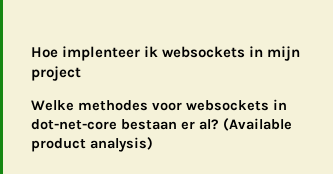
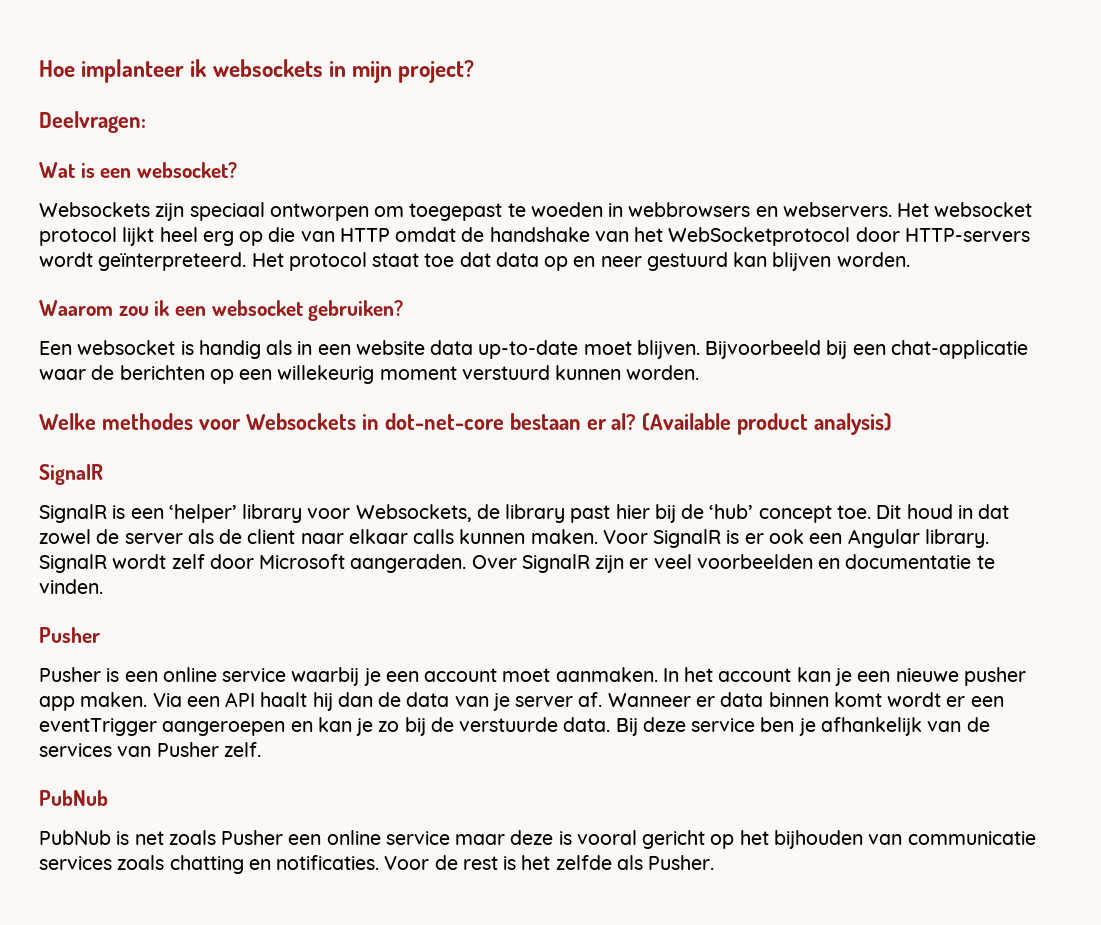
- Hoe implenteer ik websockets in mijn project
+ Hoe implanteer ik websockets in mijn project?
+ Deelvragen:
+ Wat is een websocket?
+ Websockets zijn speciaal ontworpen om toegepast te woeden in webbrowsers en webservers. Het websocket protocol lijkt heel erg op die van HTTP omdat de handshake van het WebSocketprotocol door HTTP-servers wordt geïnterpreteerd. Het protocol staat toe dat data op en neer gestuurd kan blijven worden.
+ Waarom zou ik een websocket gebruiken?
+ Een websocket is handig als in een website data up-to-date moet blijven. Bijvoorbeeld bij een chat-applicatie waar de berichten op een willekeurig moment verstuurd kunnen worden.
- Welke methodes voor websockets in dot-net-core bestaan er al?
+ Welke methodes voor Websockets in dot-net-core bestaan er al?
  (Available product analysis)
+ SignalR
+ SignalR is een ‘helper’ library voor Websockets, de library past hier bij de ‘hub’ concept toe. Dit houd in dat zowel de server als de client naar elkaar calls kunnen maken. Voor SignalR is er ook een Angular library. SignalR wordt zelf door Microsoft aangeraden. Over SignalR zijn er veel voorbeelden en documentatie te vinden.
+ Pusher
+ Pusher is een online service waarbij je een account moet aanmaken. In het account kan je een nieuwe pusher app maken. Via een API haalt hij dan de data van je server af. Wanneer er data binnen komt wordt er een eventTrigger aangeroepen en kan je zo bij de verstuurde data. Bij deze service ben je afhankelijk van de services van Pusher zelf.
+ PubNub
+ PubNub is net zoals Pusher een online service maar deze is vooral gericht op het bijhouden van communicatie services zoals chatting en notificaties. Voor de rest is het zelfde als Pusher.

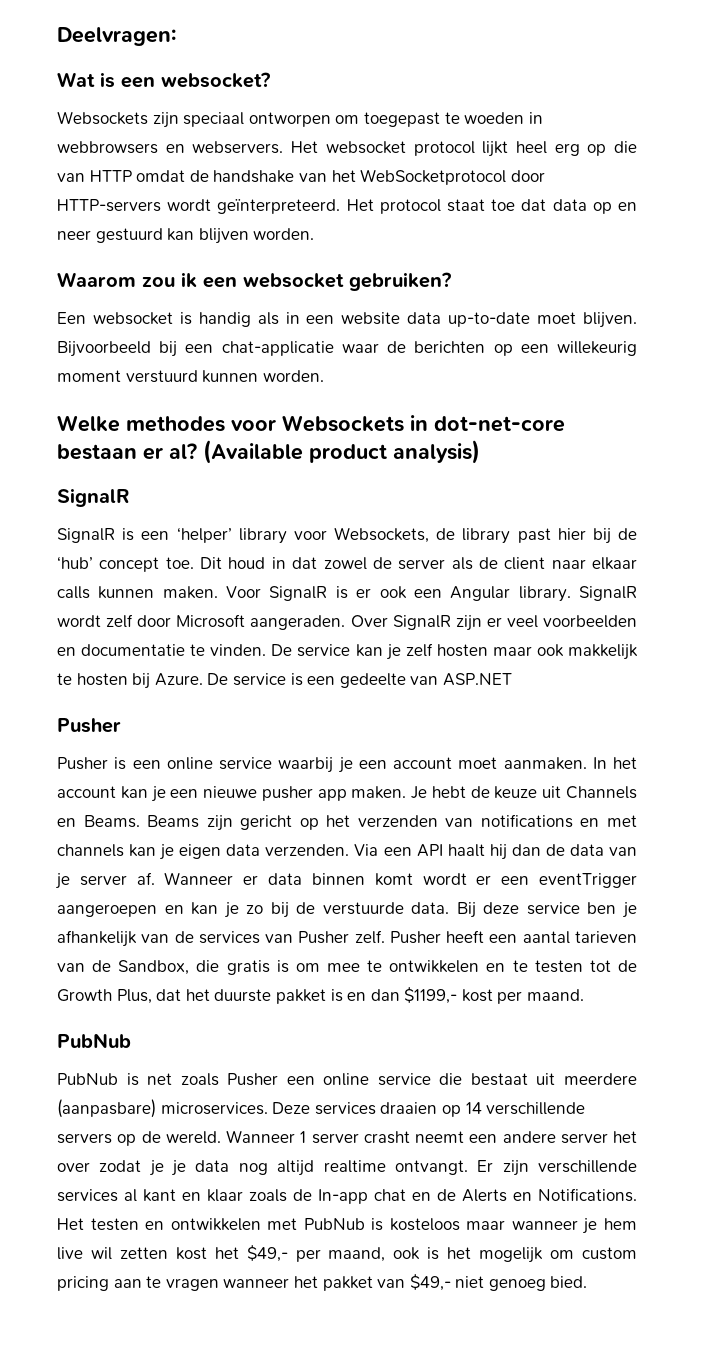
- Hoe implanteer ik websockets in mijn project?
+ De service kan je zelf hosten maar ook makkelijk te hosten bij Azure. De service is een gedeelte van ASP.NET
+ Je hebt de keuze uit Channels en Beams. Beams zijn gericht op het verzenden van notifications en met channels kan je eigen data verzenden.
+ Pusher heeft een aantal tarieven van de Sandbox, die gratis is om mee te ontwikkelen en te testen tot de Growth Plus, dat het duurste pakket is en dan $1199,- kost per maand.
- PubNub is net zoals Pusher een online service maar deze is vooral gericht op het bijhouden van communicatie services zoals chatting en notificaties. Voor de rest is het zelfde als Pusher.
+ PubNub is net zoals Pusher een online service die bestaat uit meerdere (aanpasbare) microservices. Deze services draaien op 14 verschillende servers op de wereld. Wanneer 1 server crasht neemt een andere server het over zodat je je data nog altijd realtime ontvangt. Er zijn verschillende services al kant en klaar zoals de In-app chat en de Alerts en Notifications. Het testen en ontwikkelen met PubNub is kosteloos maar wanneer je hem live wil zetten kost het $49,- per maand, ook is het mogelijk om custom pricing aan te vragen wanneer het pakket van $49,- niet genoeg bied.

